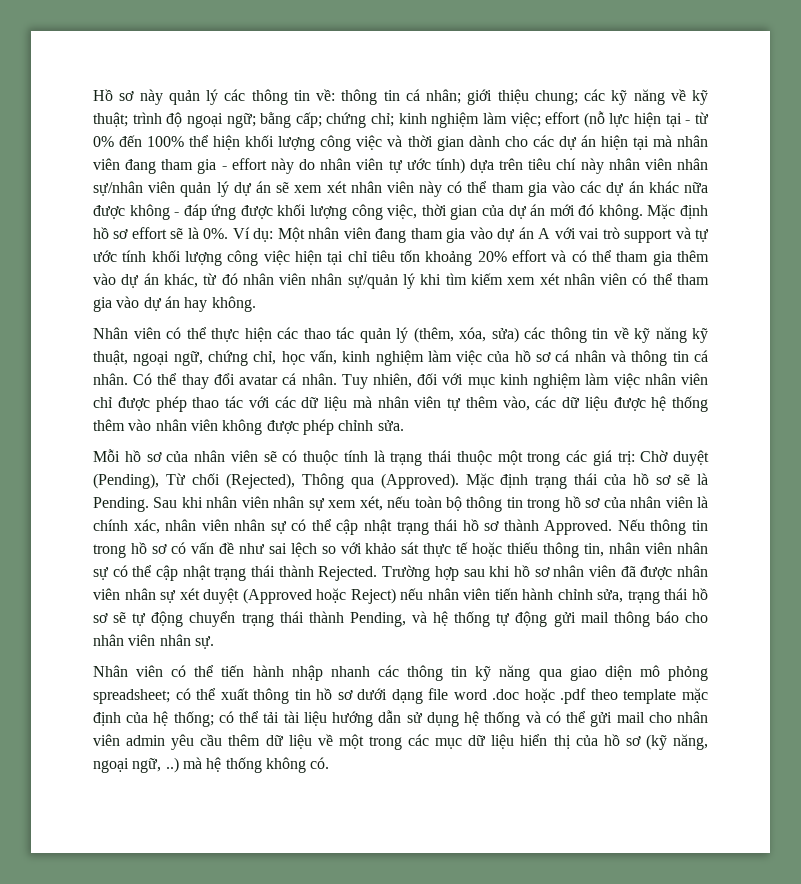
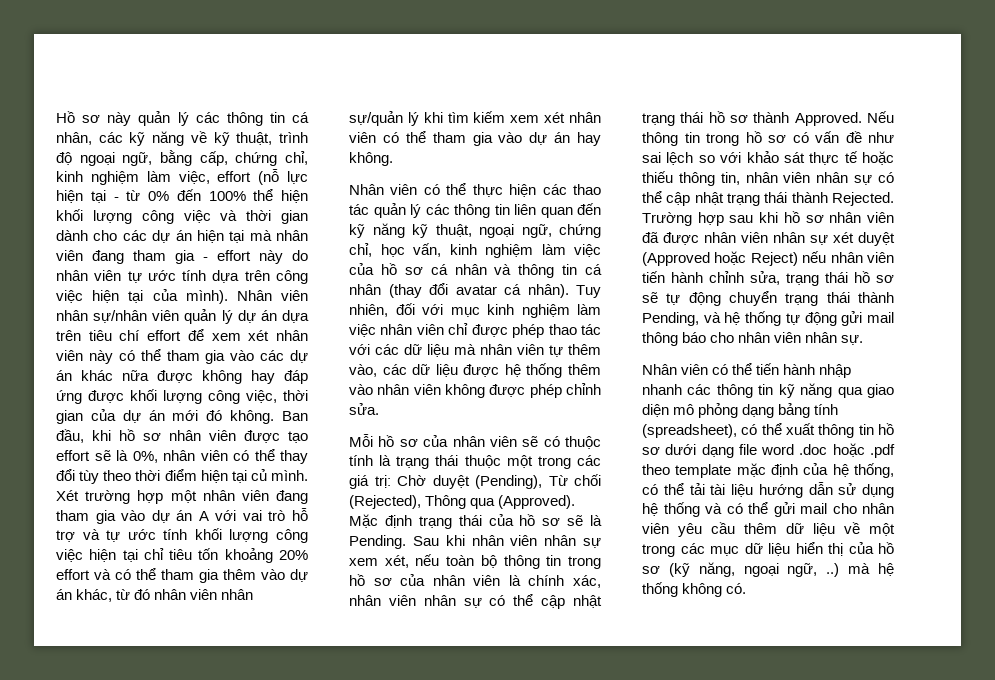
- Hồ sơ này quản lý các thông tin về: thông tin cá nhân; giới thiệu chung; các kỹ năng về kỹ thuật; trình độ ngoại ngữ; bằng cấp; chứng chỉ; kinh nghiệm làm việc; effort (nỗ lực hiện tại - từ 0% đến 100% thể hiện khối lượng công việc và thời gian dành cho các dự án hiện tại mà nhân viên đang tham gia - effort này do nhân viên tự ước tính) dựa trên tiêu chí này nhân viên nhân sự/nhân viên quản lý dự án sẽ xem xét nhân viên này có thể tham gia vào các dự án khác nữa được không - đáp ứng được khối lượng công việc, thời gian của dự án mới đó không.
+ Hồ sơ này quản lý các thông tin cá nhân, các kỹ năng về kỹ thuật, trình độ ngoại ngữ, bằng cấp, chứng chỉ, kinh nghiệm làm việc, effort (nỗ lực hiện tại - từ 0% đến 100% thể hiện khối lượng công việc và thời gian dành cho các dự án hiện tại mà nhân viên đang tham gia - effort này do nhân viên tự ước tính dựa trên công việc hiện tại của mình). Nhân viên nhân sự/nhân viên quản lý dự án dựa trên tiêu chí effort để xem xét nhân viên này có thể tham gia vào các dự án khác nữa được không hay đáp ứng được khối lượng công việc, thời gian của dự án mới đó không.
- Mặc định hồ sơ effort sẽ là 0%. Ví dụ: Một nhân viên đang tham gia vào dự án A với vai trò support và tự ước tính khối lượng công việc hiện tại chỉ tiêu tốn khoảng 20% effort và có thể tham gia thêm vào dự án khác, từ đó nhân viên nhân sự/quản lý khi tìm kiếm xem xét nhân viên có thể tham gia vào dự án hay không.
+ Ban đầu, khi hồ sơ nhân viên được tạo effort sẽ là 0%, nhân viên có thể thay đổi tùy theo thời điểm hiện tại củ mình. Xét trường hợp một nhân viên đang tham gia vào dự án A với vai trò hỗ trợ và tự ước tính khối lượng công việc hiện tại chỉ tiêu tốn khoảng 20% effort và có thể tham gia thêm vào dự án khác, từ đó nhân viên nhân sự/quản lý khi tìm kiếm xem xét nhân viên có thể tham gia vào dự án hay không.
- Nhân viên có thể thực hiện các thao tác quản lý (thêm, xóa, sửa) các thông tin về kỹ năng kỹ thuật, ngoại ngữ, chứng chỉ, học vấn, kinh nghiệm làm việc của hồ sơ cá nhân và thông tin cá nhân. Có thể thay đổi avatar cá nhân.
+ Nhân viên có thể thực hiện các thao tác quản lý các thông tin liên quan đến kỹ năng kỹ thuật, ngoại ngữ, chứng chỉ, học vấn, kinh nghiệm làm việc của hồ sơ cá nhân và thông tin cá nhân (thay đổi avatar cá nhân).
- Nhân viên có thể tiến hành nhập nhanh các thông tin kỹ năng qua giao diện mô phỏng spreadsheet; có thể xuất thông tin hồ sơ dưới dạng file word .doc hoặc .pdf theo template mặc định của hệ thống; có thể tải tài liệu hướng dẫn sử dụng hệ thống và có thể gửi mail cho nhân viên admin yêu cầu thêm dữ liệu về một trong các mục dữ liệu hiển thị của hồ sơ (kỹ năng, ngoại ngữ, ..) mà hệ thống không có.
+ Nhân viên có thể tiến hành nhập nhanh các thông tin kỹ năng qua giao diện mô phỏng dạng bảng tính (spreadsheet), có thể xuất thông tin hồ sơ dưới dạng file word .doc hoặc .pdf theo template mặc định của hệ thống, có thể tải tài liệu hướng dẫn sử dụng hệ thống và có thể gửi mail cho nhân viên yêu cầu thêm dữ liệu về một trong các mục dữ liệu hiển thị của hồ sơ (kỹ năng, ngoại ngữ, ..) mà hệ thống không có.

